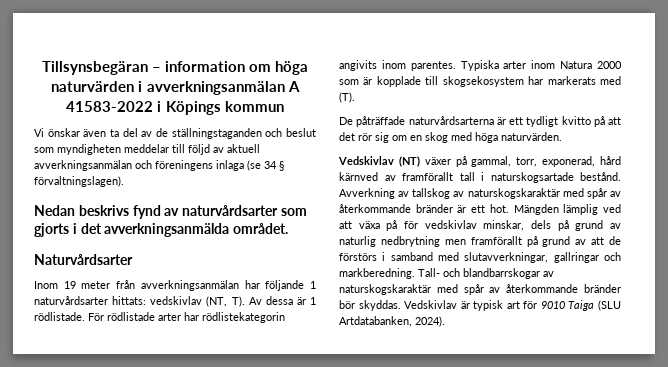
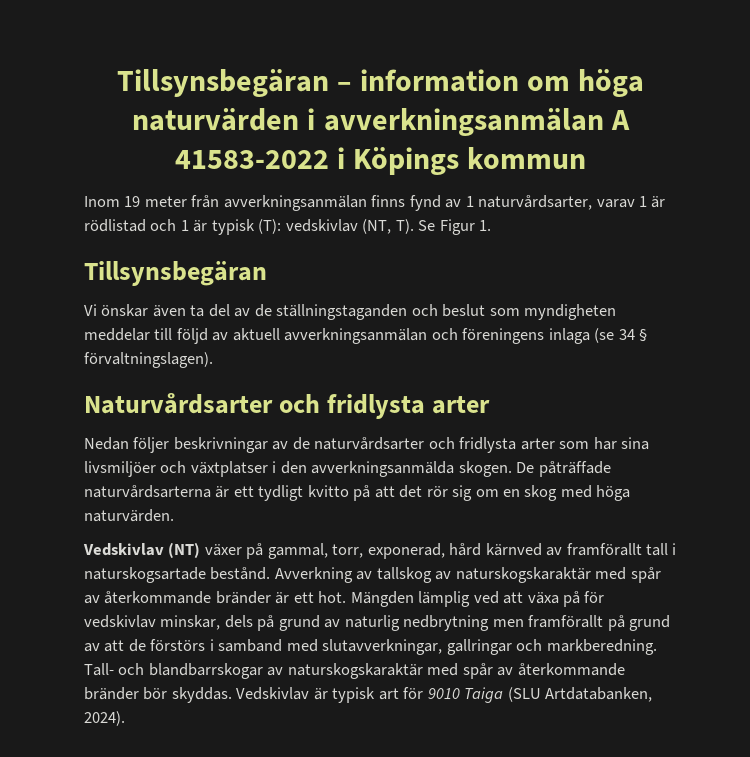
+ Inom 19 meter från avverkningsanmälan finns fynd av 1 naturvårdsarter, varav 1 är rödlistad och 1 är typisk (T): vedskivlav (NT, T). Se Figur 1.
+ Tillsynsbegäran
- Nedan beskrivs fynd av naturvårdsarter som gjorts i det avverkningsanmälda området.
- Naturvårdsarter
- Inom 19 meter från avverkningsanmälan har följande 1 naturvårdsarter hittats: vedskivlav (NT, T). Av dessa är 1 rödlistade. För rödlistade arter har rödlistekategorin angivits inom parentes. Typiska arter inom Natura 2000 som är kopplade till skogsekosystem har markerats med (T).
- De påträffade naturvårdsarterna är ett tydligt kvitto på att det rör sig om en skog med höga naturvärden.
+ Naturvårdsarter och fridlysta arter
+ Nedan följer beskrivningar av de naturvårdsarter och fridlysta arter som har sina livsmiljöer och växtplatser i den avverkningsanmälda skogen. De påträffade naturvårdsarterna är ett tydligt kvitto på att det rör sig om en skog med höga naturvärden.

